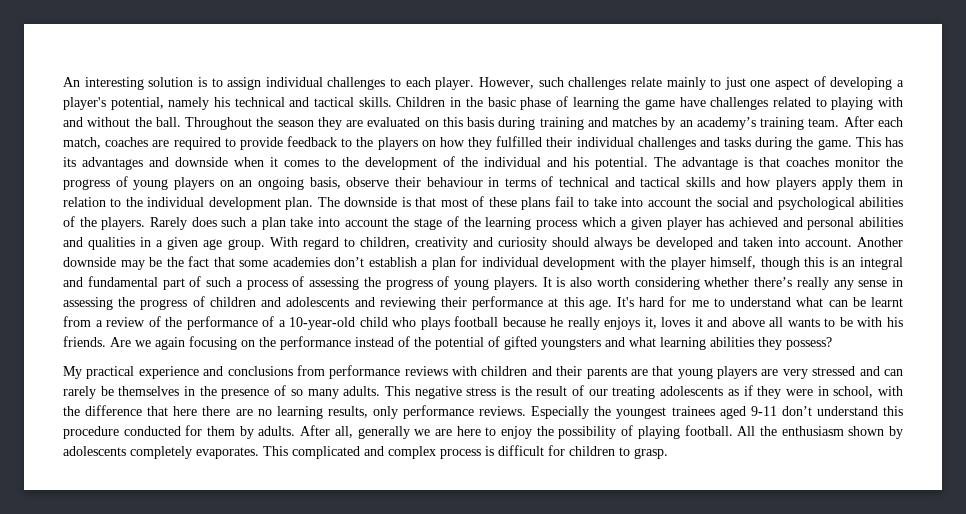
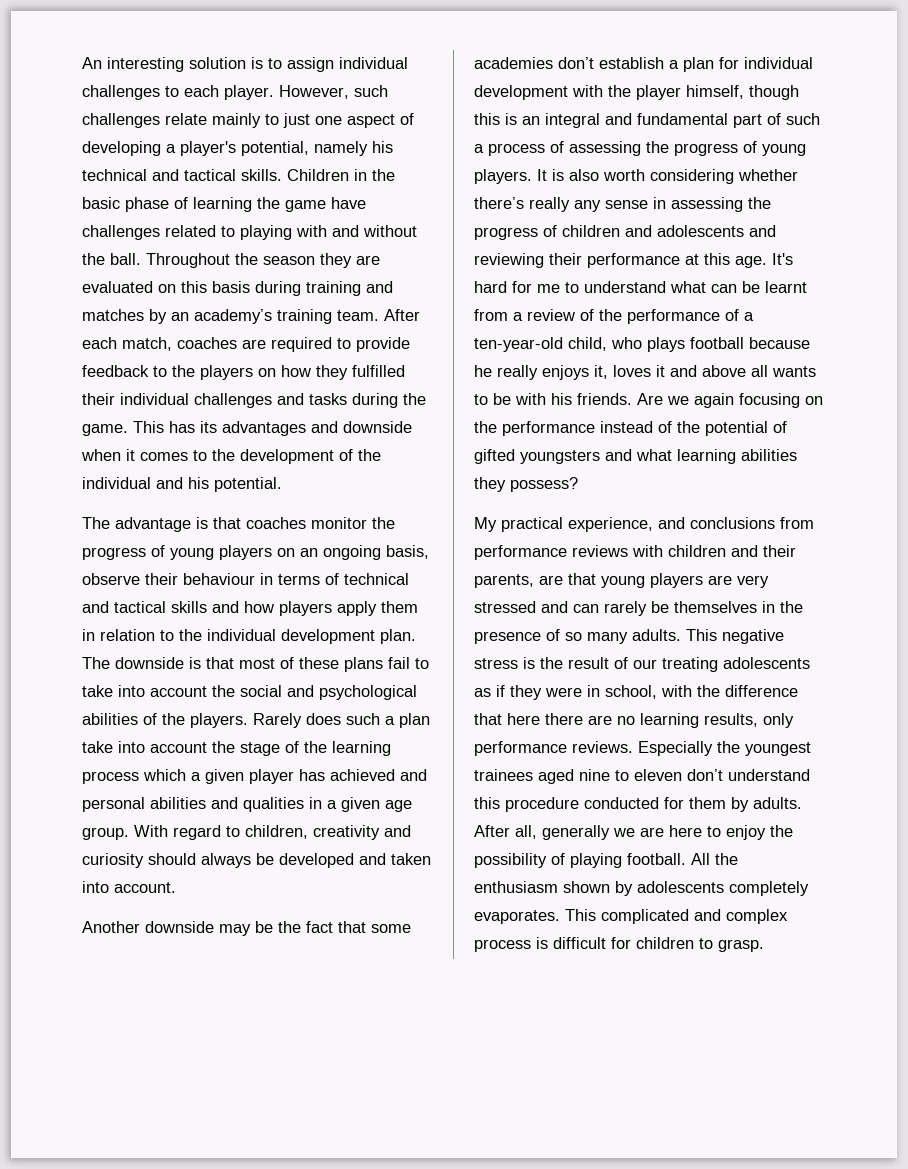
- This has its advantages and downside when it comes to the development of the individual and his potential. The advantage is that coaches monitor the progress of young players on an ongoing basis, observe their behaviour in terms of technical and tactical skills and how players apply them in relation to the individual development plan.
+ This has its advantages and downside when it comes to the development of the individual and his potential.
+ The advantage is that coaches monitor the progress of young players on an ongoing basis, observe their behaviour in terms of technical and tactical skills and how players apply them in relation to the individual development plan.
- With regard to children, creativity and curiosity should always be developed and taken into account. Another downside may be the fact that some academies don’t establish a plan for individual development with the player himself, though this is an integral and fundamental part of such a process of assessing the progress of young players.
+ With regard to children, creativity and curiosity should always be developed and taken into account.
+ Another downside may be the fact that some academies don’t establish a plan for individual development with the player himself, though this is an integral and fundamental part of such a process of assessing the progress of young players.
- It's hard for me to understand what can be learnt from a review of the performance of a 10-year-old child who plays football because he really enjoys it, loves it and above all wants to be with his friends.
+ It's hard for me to understand what can be learnt from a review of the performance of a ten-year-old child, who plays football because he really enjoys it, loves it and above all wants to be with his friends.
- My practical experience and conclusions from performance reviews with children and their parents are that young players are very stressed and can rarely be themselves in the presence of so many adults.
+ My practical experience, and conclusions from performance reviews with children and their parents, are that young players are very stressed and can rarely be themselves in the presence of so many adults.
- Especially the youngest trainees aged 9-11 don’t understand this procedure conducted for them by adults.
+ Especially the youngest trainees aged nine to eleven don’t understand this procedure conducted for them by adults.

